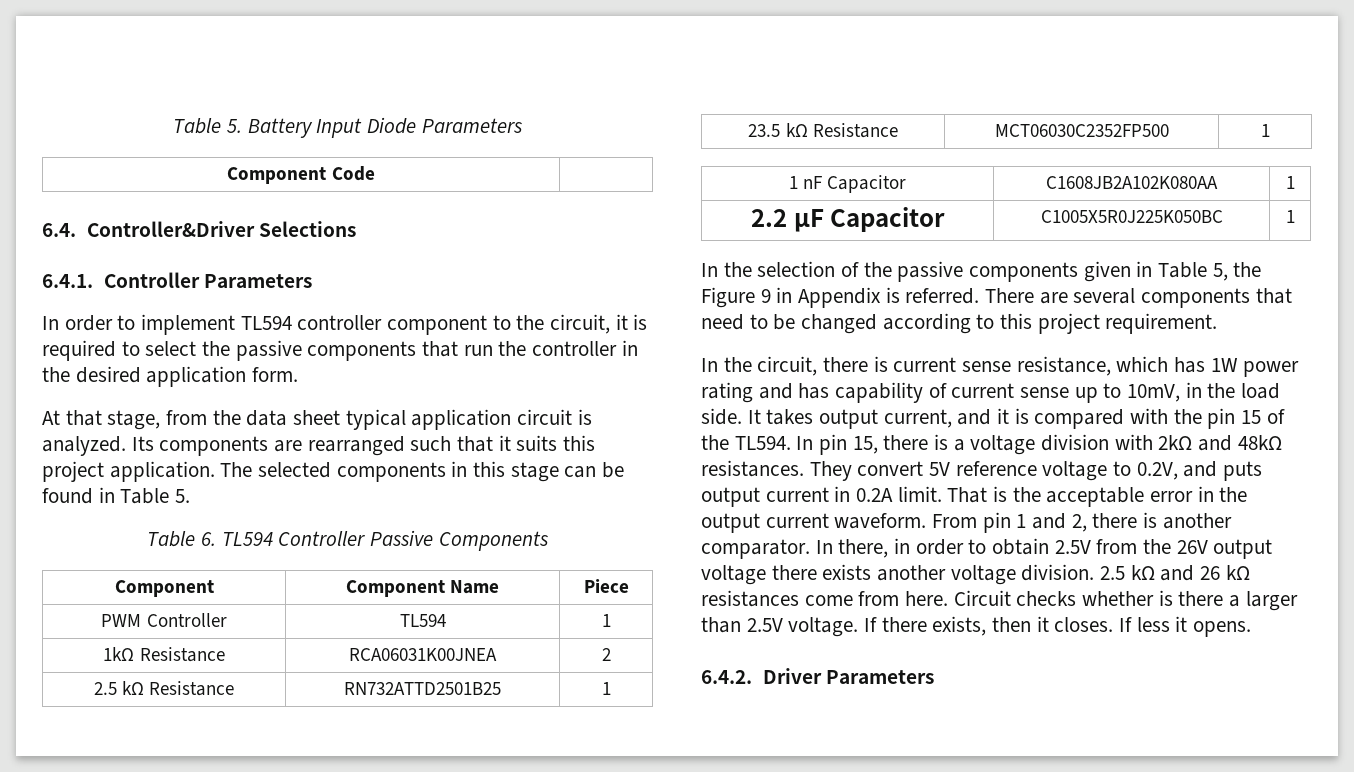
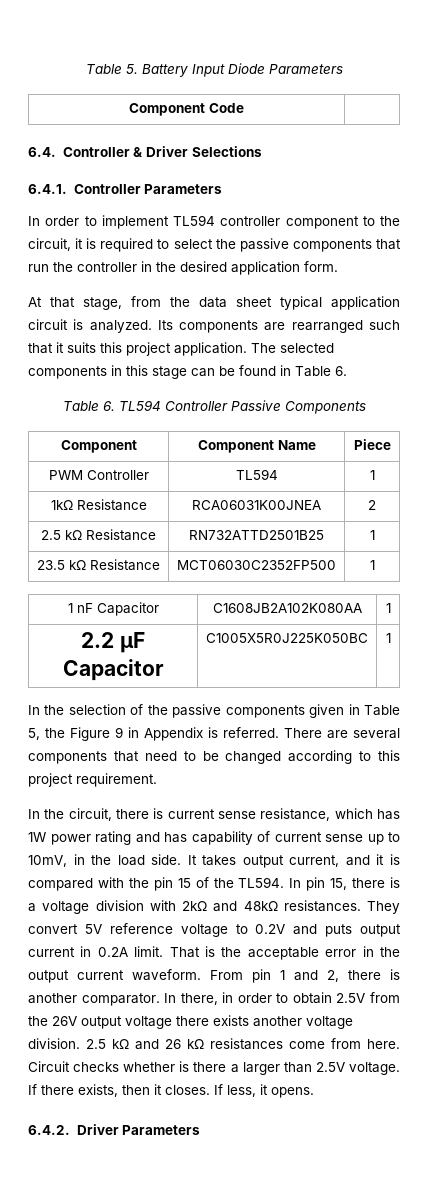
- 6.4. Controller&Driver Selections
+ 6.4. Controller & Driver Selections
- The selected components in this stage can be found in Table 5.
+ The selected components in this stage can be found in Table 6.
- They convert 5V reference voltage to 0.2V, and puts output current in 0.2A limit.
+ They convert 5V reference voltage to 0.2V and puts output current in 0.2A limit.
- If less it opens.
+ If less, it opens.

